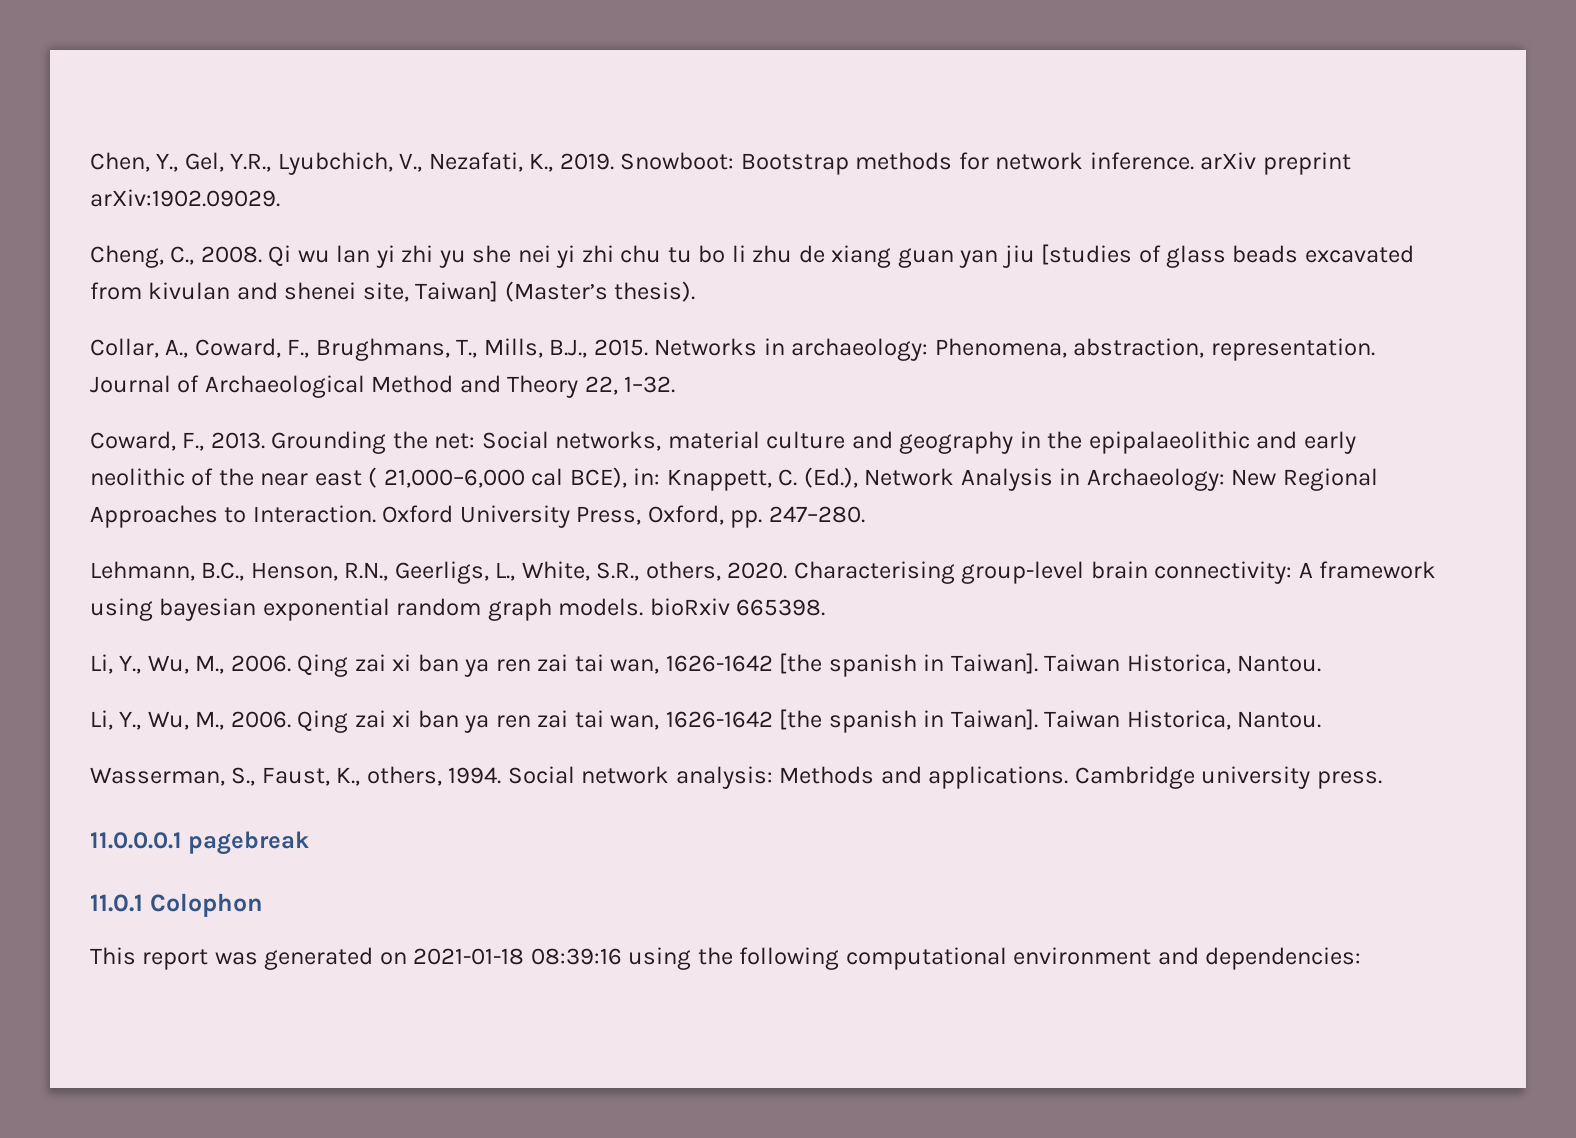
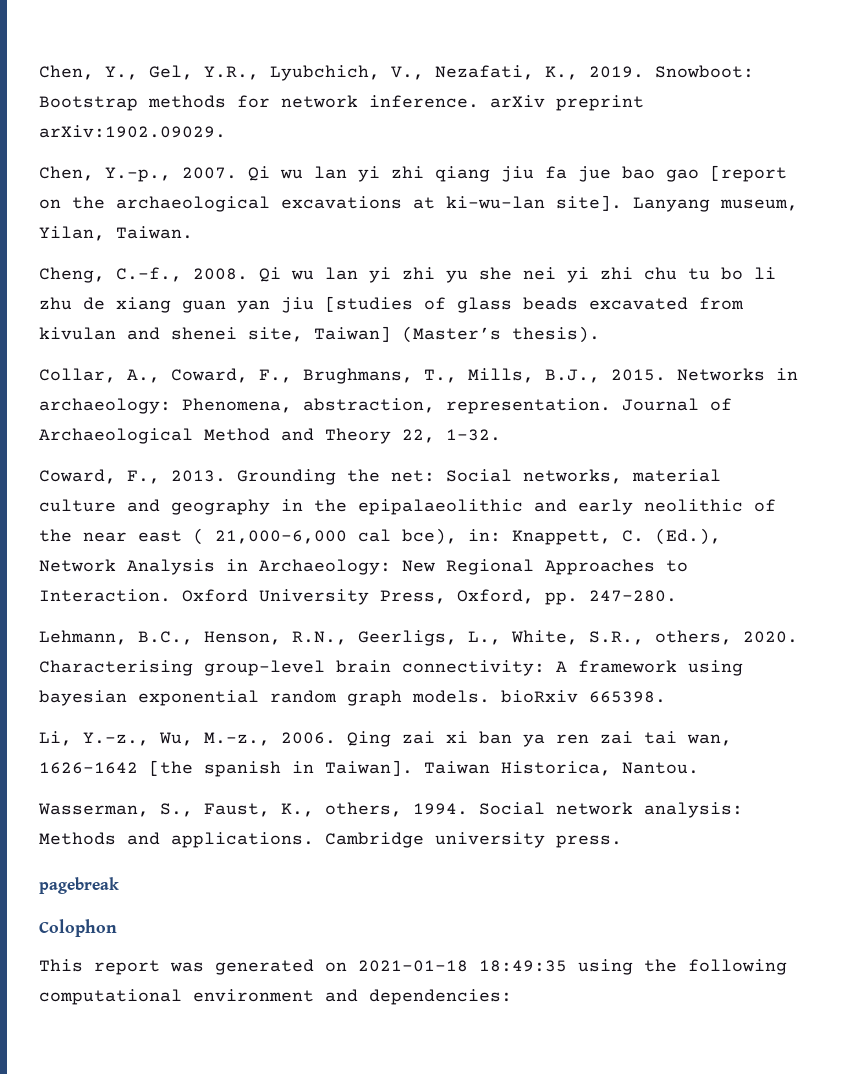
+ Chen, Y.-p., 2007. Qi wu lan yi zhi qiang jiu fa jue bao gao [report on the archaeological excavations at ki-wu-lan site]. Lanyang museum, Yilan, Taiwan.
- Cheng, C., 2008.
+ Cheng, C.-f., 2008.
- Grounding the net: Social networks, material culture and geography in the epipalaeolithic and early neolithic of the near east ( 21,000–6,000 cal BCE), in: Knappett, C. (Ed.), Network Analysis in Archaeology: New Regional Approaches to Interaction.
+ Grounding the net: Social networks, material culture and geography in the epipalaeolithic and early neolithic of the near east ( 21,000–6,000 cal bce), in: Knappett, C. (Ed.), Network Analysis in Archaeology: New Regional Approaches to Interaction.
  Characterising group-level brain connectivity: A framework using bayesian exponential random graph models. bioRxiv 665398.
- Li, Y., Wu, M., 2006. Qing zai xi ban ya ren zai tai wan, 1626-1642 [the spanish in Taiwan]. Taiwan Historica, Nantou.
- Li, Y., Wu, M., 2006.
+ Li, Y.-z., Wu, M.-z., 2006.
- 11.0.0.0.1 pagebreak
+ pagebreak
- 11.0.1 Colophon
+ Colophon
- This report was generated on 2021-01-18 08:39:16 using the following computational environment and dependencies:
+ This report was generated on 2021-01-18 18:49:35 using the following computational environment and dependencies:

